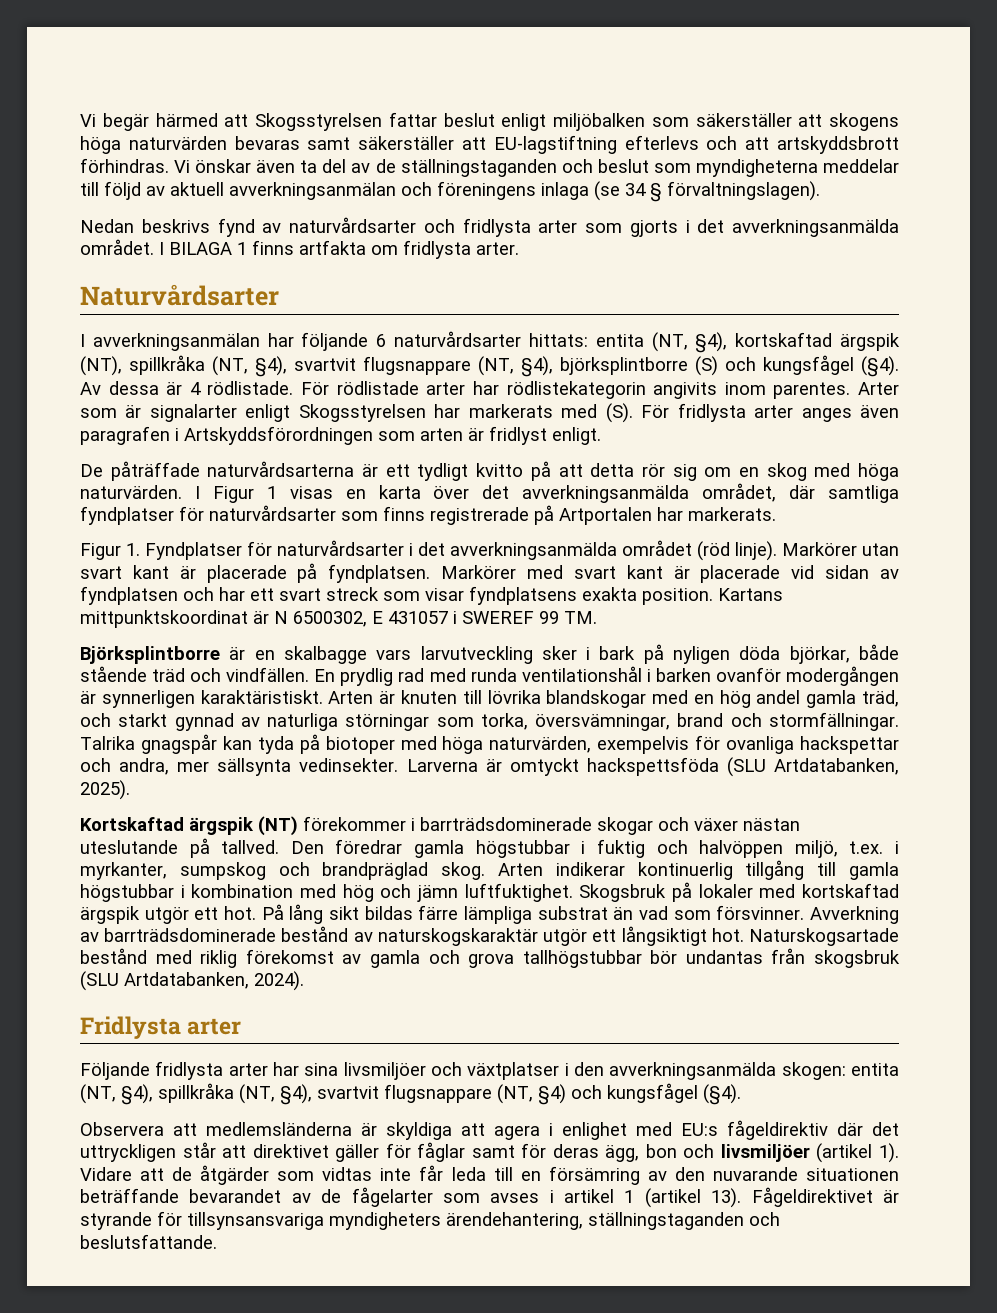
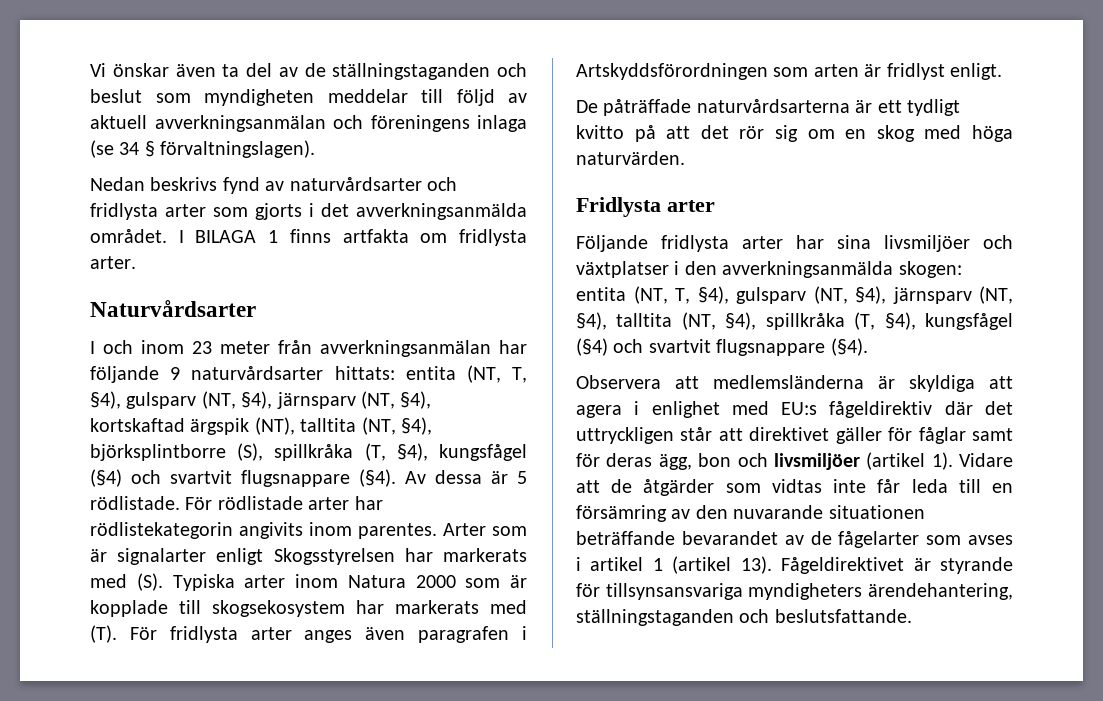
- Vi begär härmed att Skogsstyrelsen fattar beslut enligt miljöbalken som säkerställer att skogens höga naturvärden bevaras samt säkerställer att EU-lagstiftning efterlevs och att artskyddsbrott förhindras. Vi önskar även ta del av de ställningstaganden och beslut som myndigheterna meddelar till följd av aktuell avverkningsanmälan och föreningens inlaga (se 34 § förvaltningslagen).
+ Vi önskar även ta del av de ställningstaganden och beslut som myndigheten meddelar till följd av aktuell avverkningsanmälan och föreningens inlaga (se 34 § förvaltningslagen).
- I avverkningsanmälan har följande 6 naturvårdsarter hittats: entita (NT, §4), kortskaftad ärgspik (NT), spillkråka (NT, §4), svartvit flugsnappare (NT, §4), björksplintborre (S) och kungsfågel (§4).
+ I och inom 23 meter från avverkningsanmälan har följande 9 naturvårdsarter hittats: entita (NT, T, §4), gulsparv (NT, §4), järnsparv (NT, §4), kortskaftad ärgspik (NT), talltita (NT, §4), björksplintborre (S), spillkråka (T, §4), kungsfågel (§4) och svartvit flugsnappare (§4).
- Av dessa är 4 rödlistade.
+ Av dessa är 5 rödlistade.
- Arter som är signalarter enligt Skogsstyrelsen har markerats med (S). För fridlysta arter anges även paragrafen i Artskyddsförordningen som arten är fridlyst enligt.
+ Arter som är signalarter enligt Skogsstyrelsen har markerats med (S). Typiska arter inom Natura 2000 som är kopplade till skogsekosystem har markerats med (T). För fridlysta arter anges även paragrafen i Artskyddsförordningen som arten är fridlyst enligt.
- De påträffade naturvårdsarterna är ett tydligt kvitto på att detta rör sig om en skog med höga naturvärden. I Figur 1 visas en karta över det avverkningsanmälda området, där samtliga fyndplatser för naturvårdsarter som finns registrerade på Artportalen har markerats.
- Figur 1. Fyndplatser för naturvårdsarter i det avverkningsanmälda området (röd linje). Markörer utan svart kant är placerade på fyndplatsen. Markörer med svart kant är placerade vid sidan av fyndplatsen och har ett svart streck som visar fyndplatsens exakta position. Kartans mittpunktskoordinat är N 6500302, E 431057 i SWEREF 99 TM.
- Björksplintborre är en skalbagge vars larvutveckling sker i bark på nyligen döda björkar, både stående träd och vindfällen. En prydlig rad med runda ventilationshål i barken ovanför modergången är synnerligen karaktäristiskt. Arten är knuten till lövrika blandskogar med en hög andel gamla träd, och starkt gynnad av naturliga störningar som torka, översvämningar, brand och stormfällningar. Talrika gnagspår kan tyda på biotoper med höga naturvärden, exempelvis för ovanliga hackspettar och andra, mer sällsynta vedinsekter. Larverna är omtyckt hackspettsföda (SLU Artdatabanken, 2025).
- Kortskaftad ärgspik (NT) förekommer i barrträdsdominerade skogar och växer nästan uteslutande på tallved. Den föredrar gamla högstubbar i fuktig och halvöppen miljö, t.ex. i myrkanter, sumpskog och brandpräglad skog. Arten indikerar kontinuerlig tillgång till gamla högstubbar i kombination med hög och jämn luftfuktighet. Skogsbruk på lokaler med kortskaftad ärgspik utgör ett hot. På lång sikt bildas färre lämpliga substrat än vad som försvinner. Avverkning av barrträdsdominerade bestånd av naturskogskaraktär utgör ett långsiktigt hot. Naturskogsartade bestånd med riklig förekomst av gamla och grova tallhögstubbar bör undantas från skogsbruk (SLU Artdatabanken, 2024).
+ De påträffade naturvårdsarterna är ett tydligt kvitto på att det rör sig om en skog med höga naturvärden.
- Följande fridlysta arter har sina livsmiljöer och växtplatser i den avverkningsanmälda skogen: entita (NT, §4), spillkråka (NT, §4), svartvit flugsnappare (NT, §4) och kungsfågel (§4).
+ Följande fridlysta arter har sina livsmiljöer och växtplatser i den avverkningsanmälda skogen: entita (NT, T, §4), gulsparv (NT, §4), järnsparv (NT, §4), talltita (NT, §4), spillkråka (T, §4), kungsfågel (§4) och svartvit flugsnappare (§4).

